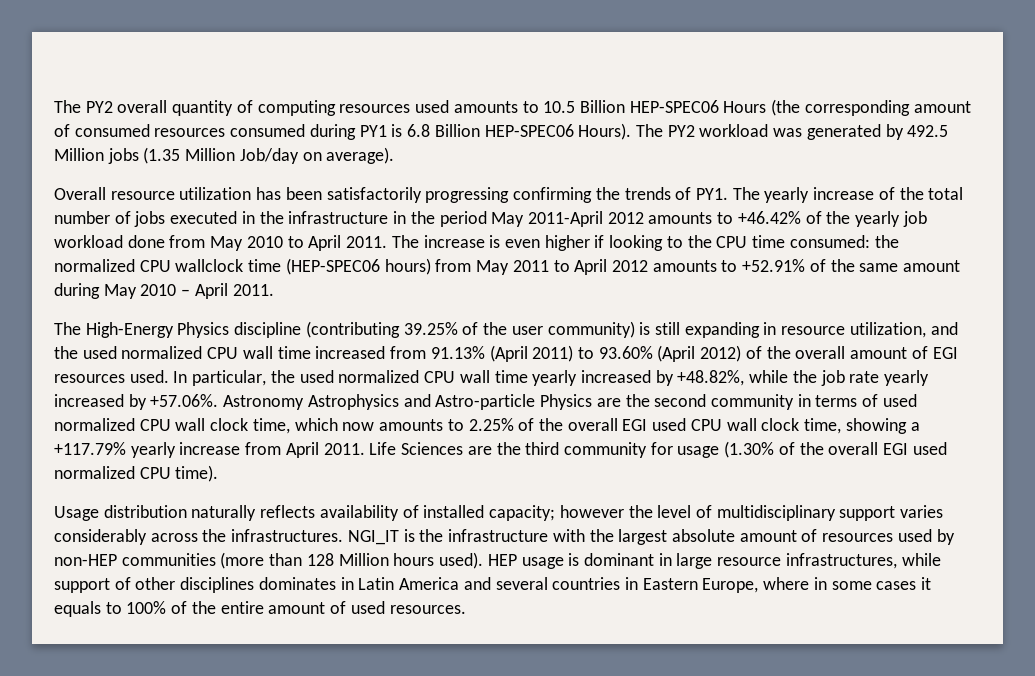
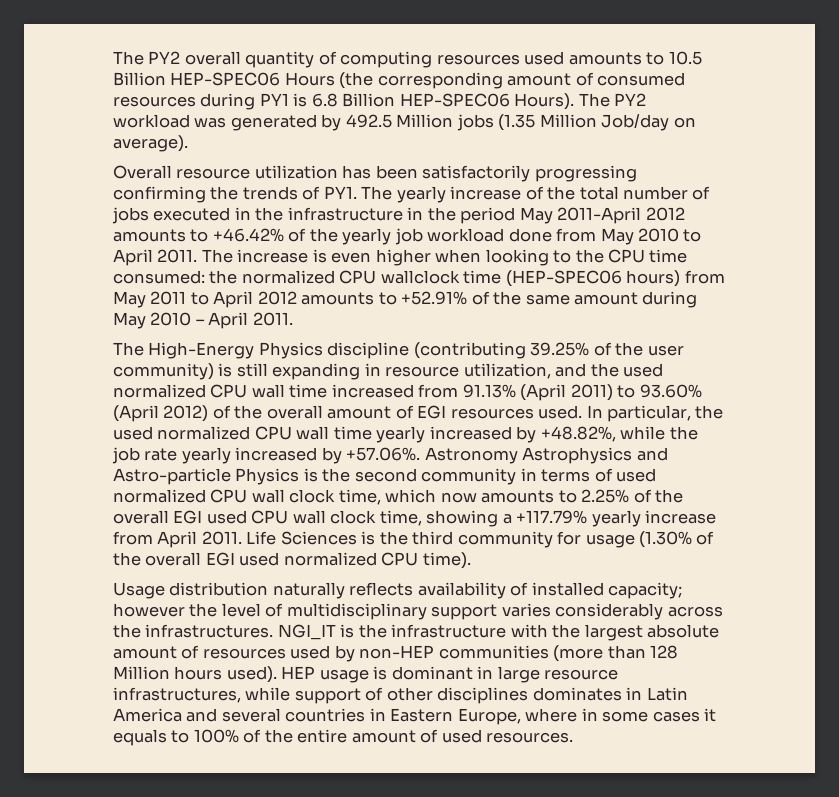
- The PY2 overall quantity of computing resources used amounts to 10.5 Billion HEP-SPEC06 Hours (the corresponding amount of consumed resources consumed during PY1 is 6.8 Billion HEP-SPEC06 Hours).
+ The PY2 overall quantity of computing resources used amounts to 10.5 Billion HEP-SPEC06 Hours (the corresponding amount of consumed resources during PY1 is 6.8 Billion HEP-SPEC06 Hours).
- The increase is even higher if looking to the CPU time consumed: the normalized CPU wallclock time (HEP-SPEC06 hours) from May 2011 to April 2012 amounts to +52.91% of the same amount during May 2010 – April 2011.
+ The increase is even higher when looking to the CPU time consumed: the normalized CPU wallclock time (HEP-SPEC06 hours) from May 2011 to April 2012 amounts to +52.91% of the same amount during May 2010 – April 2011.
- In particular, the used normalized CPU wall time yearly increased by +48.82%, while the job rate yearly increased by +57.06%. Astronomy Astrophysics and Astro-particle Physics are the second community in terms of used normalized CPU wall clock time, which now amounts to 2.25% of the overall EGI used CPU wall clock time, showing a +117.79% yearly increase from April 2011.
+ In particular, the used normalized CPU wall time yearly increased by +48.82%, while the job rate yearly increased by +57.06%. Astronomy Astrophysics and Astro-particle Physics is the second community in terms of used normalized CPU wall clock time, which now amounts to 2.25% of the overall EGI used CPU wall clock time, showing a +117.79% yearly increase from April 2011.
- Life Sciences are the third community for usage (1.30% of the overall EGI used normalized CPU time).
+ Life Sciences is the third community for usage (1.30% of the overall EGI used normalized CPU time).

